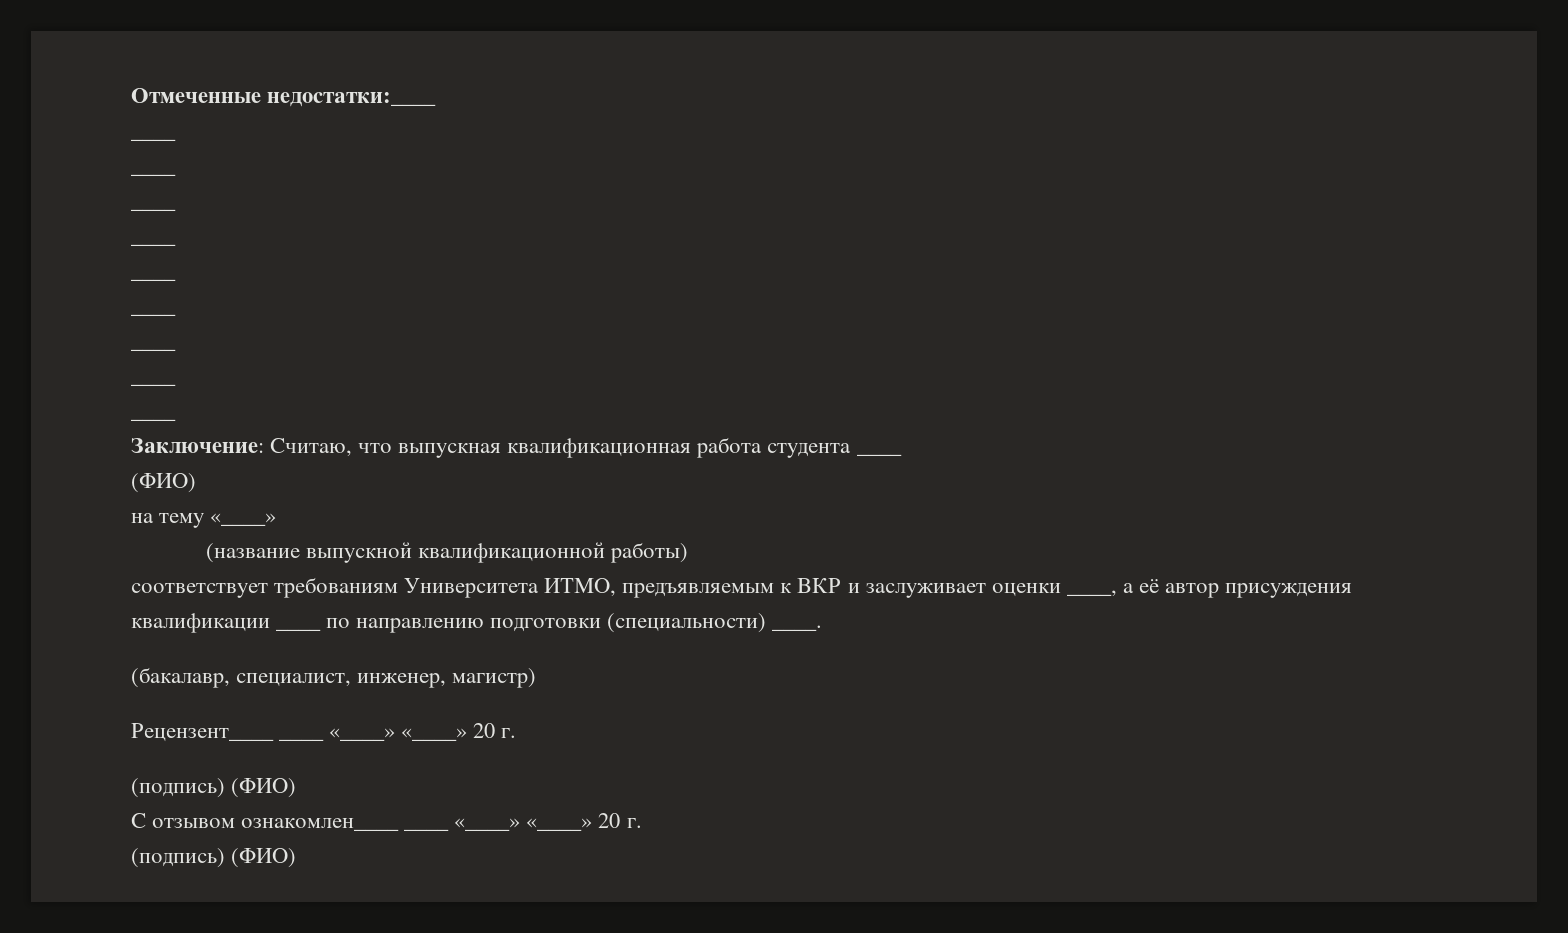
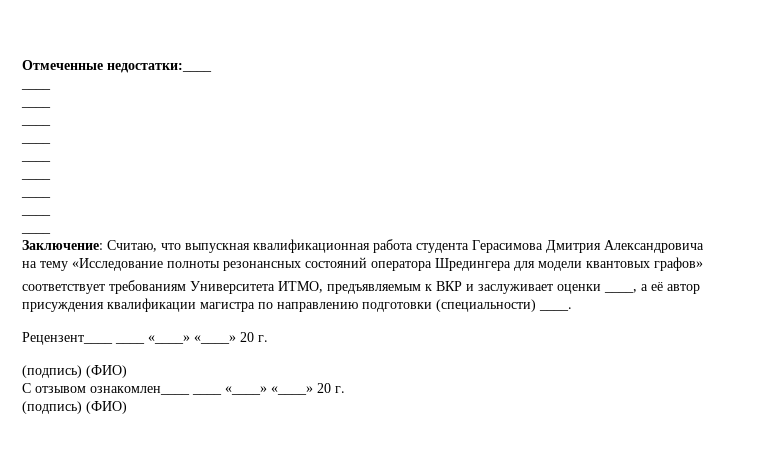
- Заключение: Считаю, что выпускная квалификационная работа студента ____
- (ФИО)
+ Заключение: Считаю, что выпускная квалификационная работа студента Герасимова Дмитрия Александровича
- на тему «____»
- (название выпускной квалификационной работы)
+ на тему «Исследование полноты резонансных состояний оператора Шредингера для модели квантовых графов»
- соответствует требованиям Университета ИТМО, предъявляемым к ВКР и заслуживает оценки ____, а её автор присуждения квалификации ____ по направлению подготовки (специальности) ____.
+ соответствует требованиям Университета ИТМО, предъявляемым к ВКР и заслуживает оценки ____, а её автор присуждения квалификации магистра по направлению подготовки (специальности) ____.
- (бакалавр, специалист, инженер, магистр)

